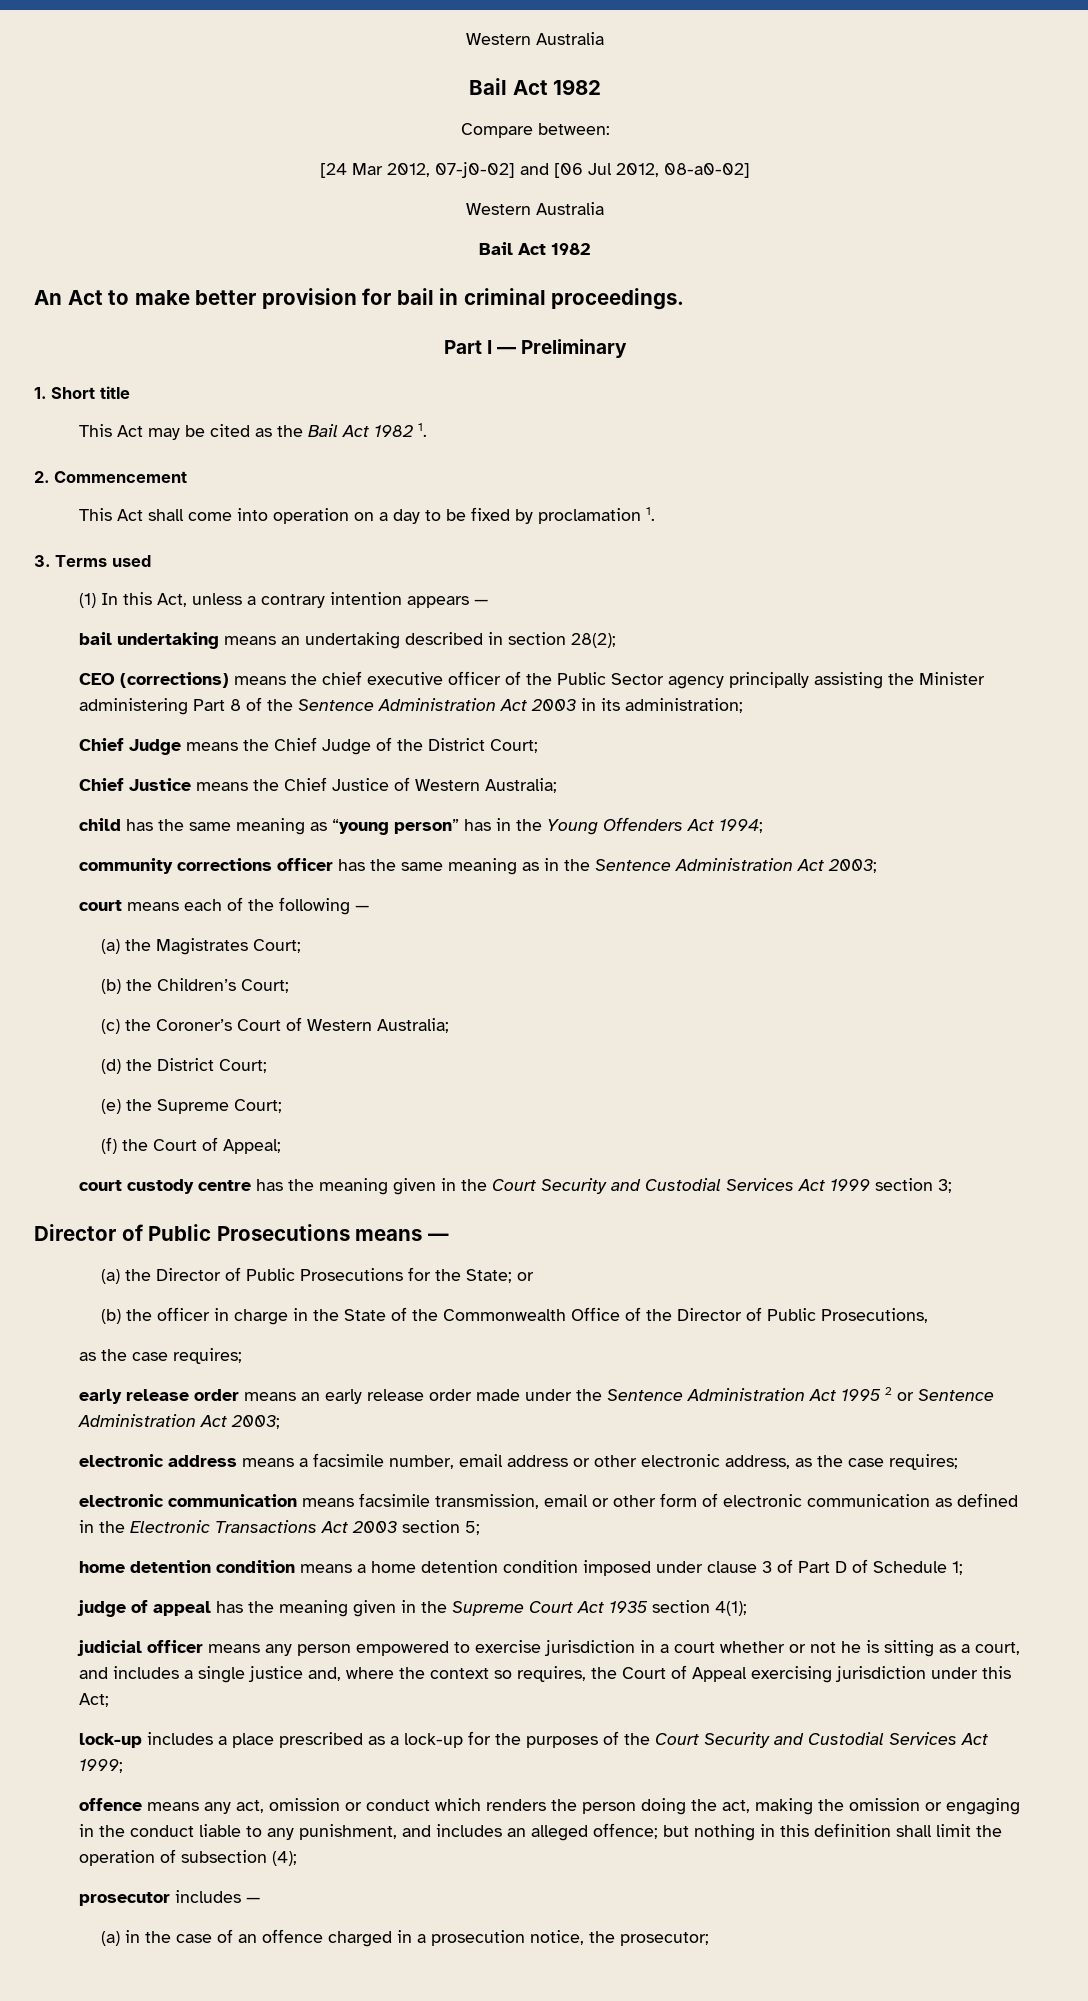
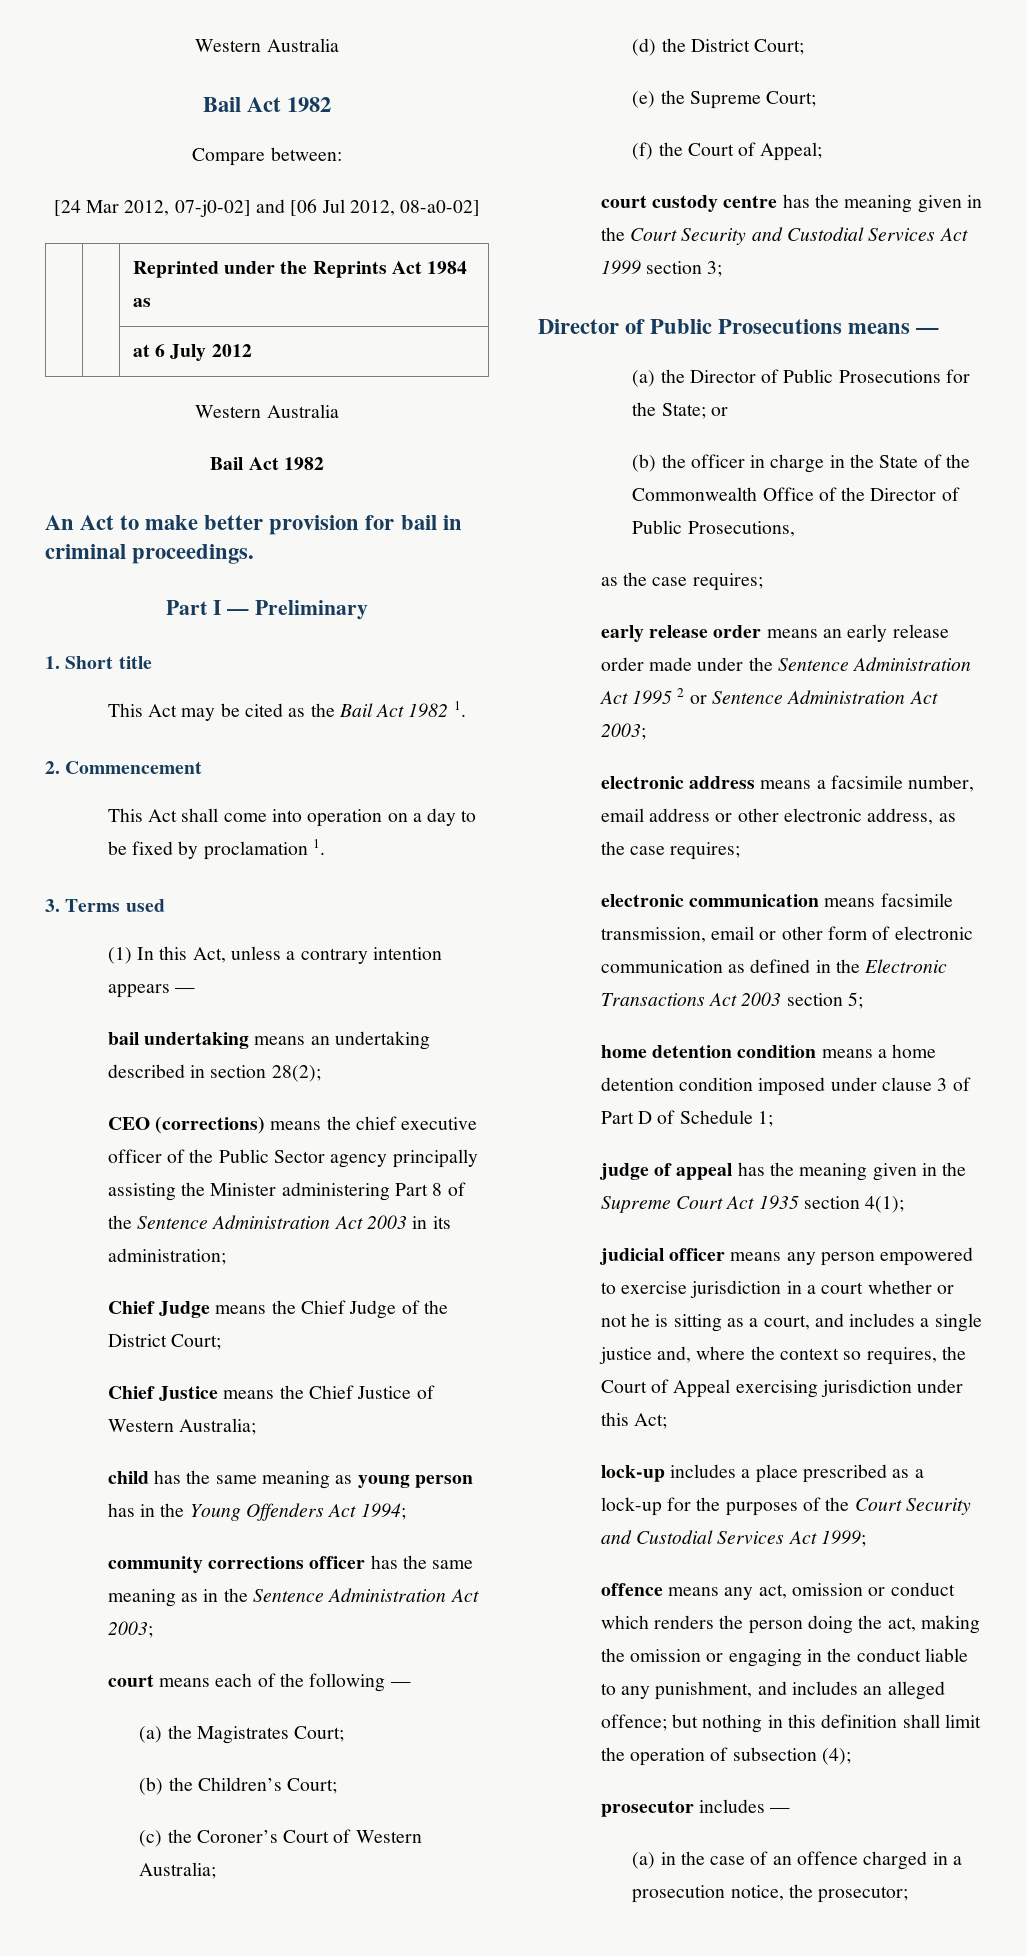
+ | | Reprinted under the Reprints Act 1984 as
+ | | at 6 July 2012
- child has the same meaning as “young person” has in the Young Offenders Act 1994;
+ child has the same meaning as young person has in the Young Offenders Act 1994;

